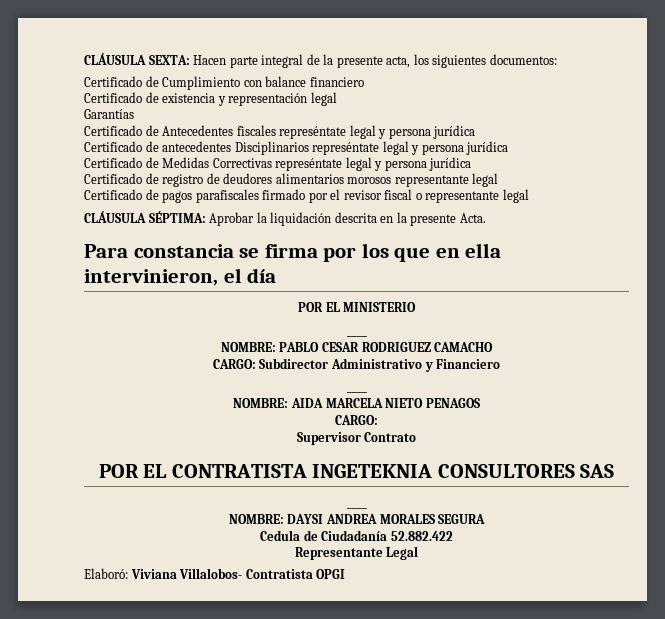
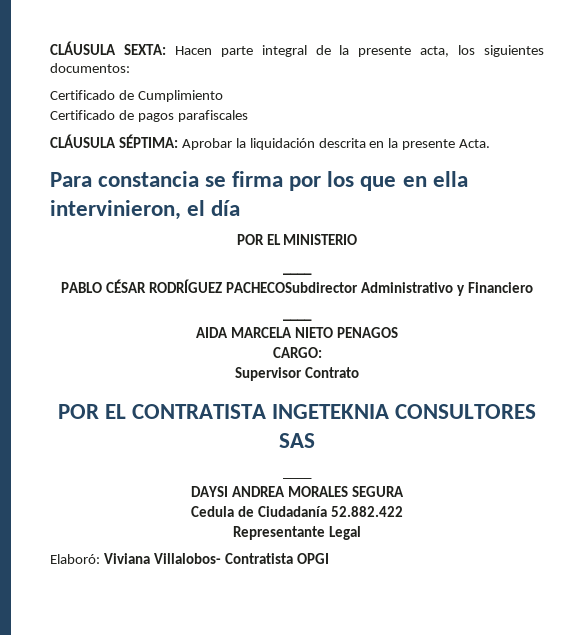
- Certificado de Cumplimiento con balance financiero
- Certificado de existencia y representación legal
- Garantías
- Certificado de Antecedentes fiscales represéntate legal y persona jurídica
- Certificado de antecedentes Disciplinarios represéntate legal y persona jurídica
- Certificado de Medidas Correctivas represéntate legal y persona jurídica
- Certificado de registro de deudores alimentarios morosos representante legal
- Certificado de pagos parafiscales firmado por el revisor fiscal o representante legal
+ Certificado de Cumplimiento
+ Certificado de pagos parafiscales
- NOMBRE: PABLO CESAR RODRIGUEZ CAMACHO
- CARGO: Subdirector Administrativo y Financiero
+ PABLO CÉSAR RODRÍGUEZ PACHECOSubdirector Administrativo y Financiero
- NOMBRE: AIDA MARCELA NIETO PENAGOS
+ AIDA MARCELA NIETO PENAGOS
- NOMBRE: DAYSI ANDREA MORALES SEGURA
+ DAYSI ANDREA MORALES SEGURA

